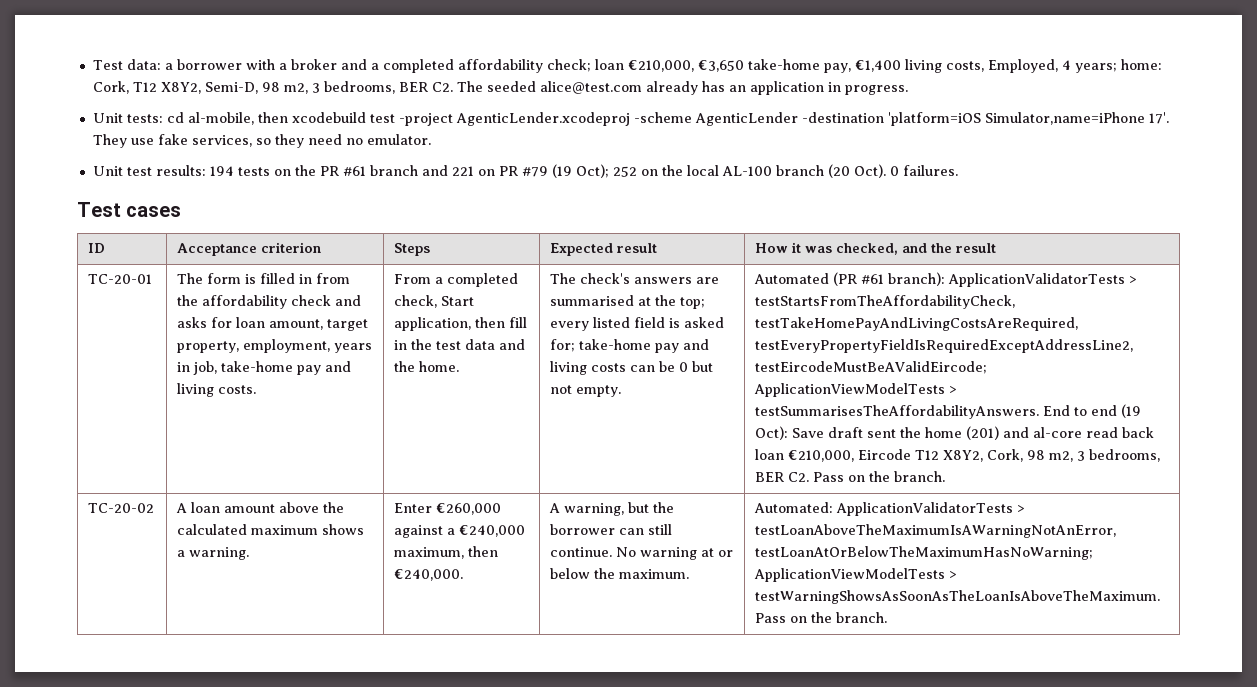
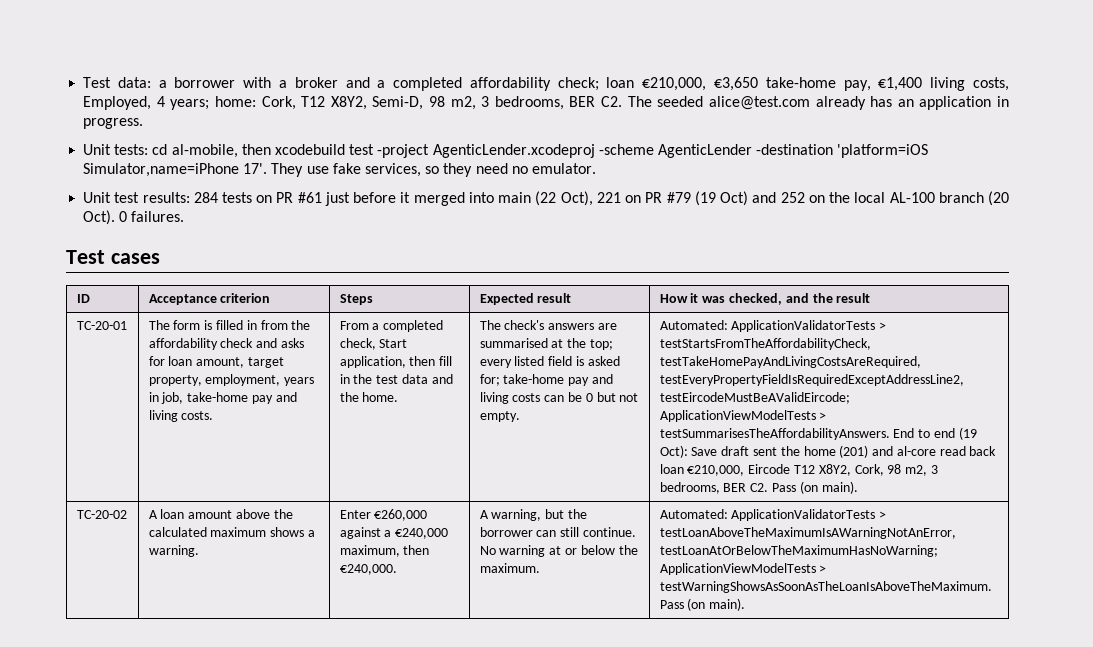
- Unit test results: 194 tests on the PR #61 branch and 221 on PR #79 (19 Oct); 252 on the local AL-100 branch (20 Oct).
+ Unit test results: 284 tests on PR #61 just before it merged into main (22 Oct), 221 on PR #79 (19 Oct) and 252 on the local AL-100 branch (20 Oct).
- Automated (PR #61 branch): ApplicationValidatorTests > testStartsFromTheAffordabilityCheck, testTakeHomePayAndLivingCostsAreRequired, testEveryPropertyFieldIsRequiredExceptAddressLine2, testEircodeMustBeAValidEircode; ApplicationViewModelTests > testSummarisesTheAffordabilityAnswers.
+ Automated: ApplicationValidatorTests > testStartsFromTheAffordabilityCheck, testTakeHomePayAndLivingCostsAreRequired, testEveryPropertyFieldIsRequiredExceptAddressLine2, testEircodeMustBeAValidEircode; ApplicationViewModelTests > testSummarisesTheAffordabilityAnswers.
- End to end (19 Oct): Save draft sent the home (201) and al-core read back loan €210,000, Eircode T12 X8Y2, Cork, 98 m2, 3 bedrooms, BER C2. Pass on the branch.
+ End to end (19 Oct): Save draft sent the home (201) and al-core read back loan €210,000, Eircode T12 X8Y2, Cork, 98 m2, 3 bedrooms, BER C2. Pass (on main).
- Automated: ApplicationValidatorTests > testLoanAboveTheMaximumIsAWarningNotAnError, testLoanAtOrBelowTheMaximumHasNoWarning; ApplicationViewModelTests > testWarningShowsAsSoonAsTheLoanIsAboveTheMaximum. Pass on the branch.
+ Automated: ApplicationValidatorTests > testLoanAboveTheMaximumIsAWarningNotAnError, testLoanAtOrBelowTheMaximumHasNoWarning; ApplicationViewModelTests > testWarningShowsAsSoonAsTheLoanIsAboveTheMaximum. Pass (on main).

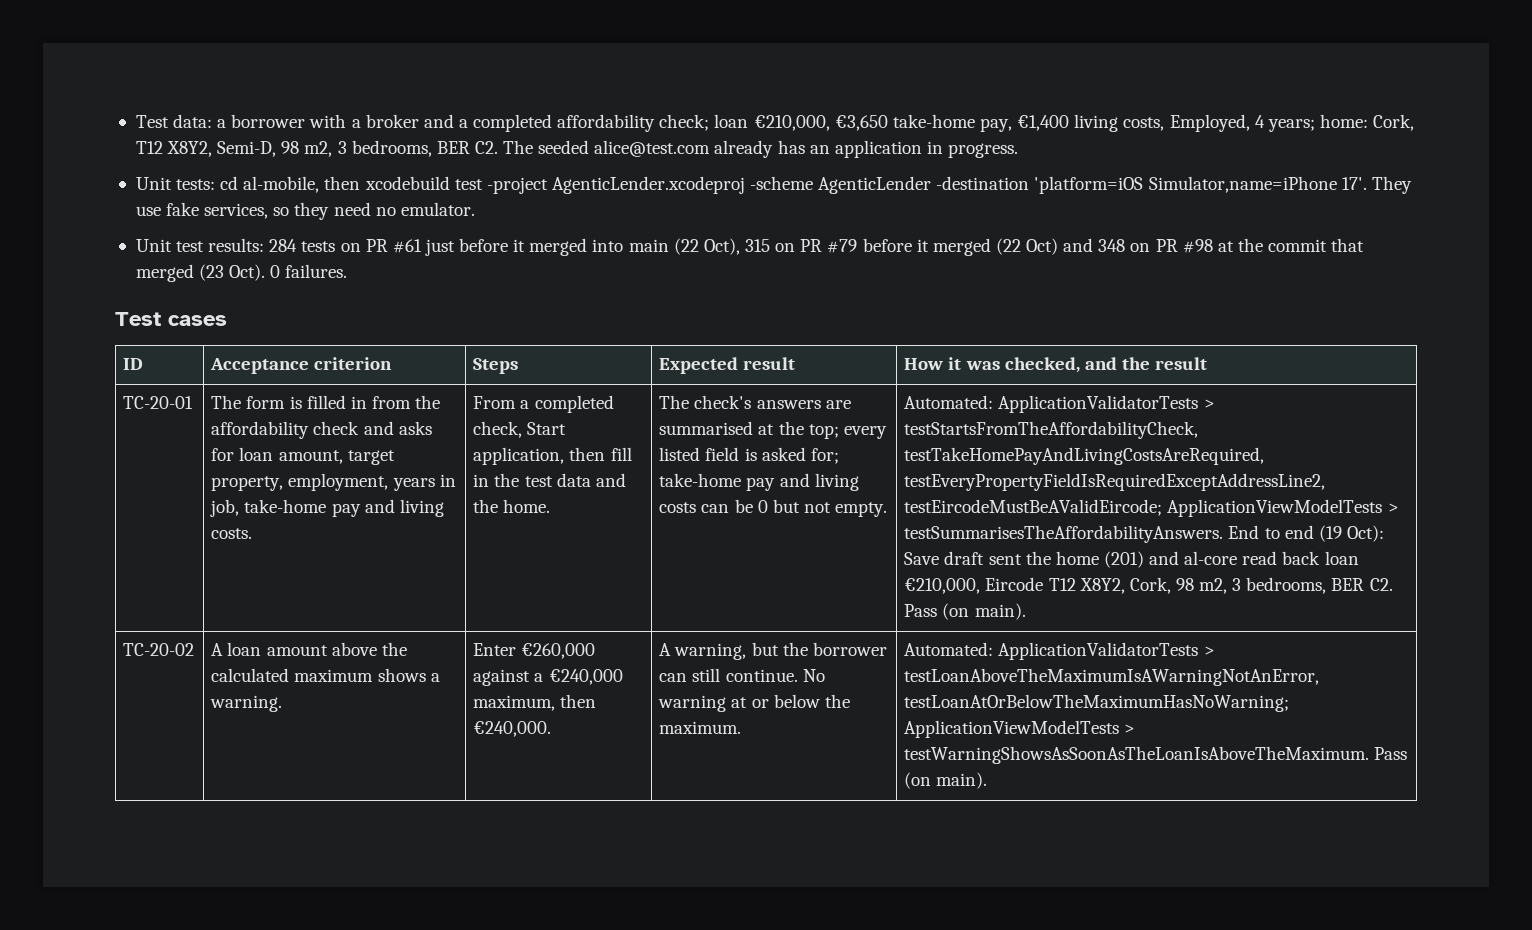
- Unit test results: 284 tests on PR #61 just before it merged into main (22 Oct), 221 on PR #79 (19 Oct) and 252 on the local AL-100 branch (20 Oct).
+ Unit test results: 284 tests on PR #61 just before it merged into main (22 Oct), 315 on PR #79 before it merged (22 Oct) and 348 on PR #98 at the commit that merged (23 Oct).

